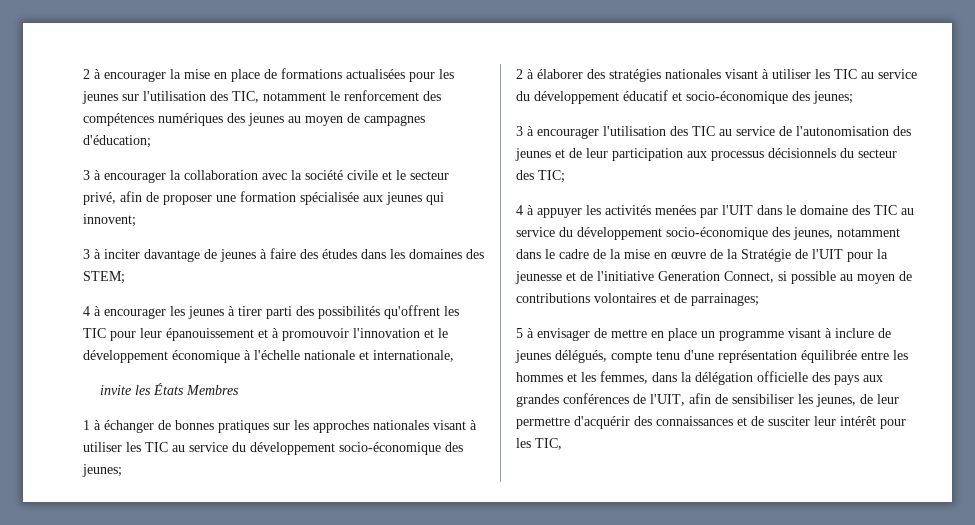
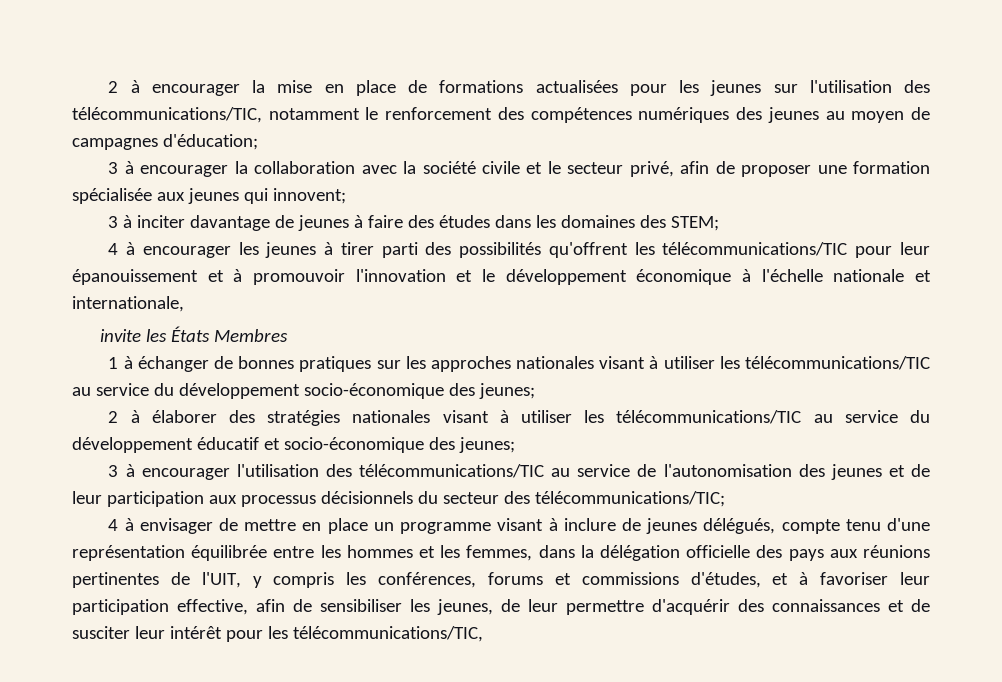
- 2 à encourager la mise en place de formations actualisées pour les jeunes sur l'utilisation des TIC, notamment le renforcement des compétences numériques des jeunes au moyen de campagnes d'éducation;
+ 2 à encourager la mise en place de formations actualisées pour les jeunes sur l'utilisation des télécommunications/TIC, notamment le renforcement des compétences numériques des jeunes au moyen de campagnes d'éducation;
- 4 à encourager les jeunes à tirer parti des possibilités qu'offrent les TIC pour leur épanouissement et à promouvoir l'innovation et le développement économique à l'échelle nationale et internationale,
+ 4 à encourager les jeunes à tirer parti des possibilités qu'offrent les télécommunications/TIC pour leur épanouissement et à promouvoir l'innovation et le développement économique à l'échelle nationale et internationale,
- 1 à échanger de bonnes pratiques sur les approches nationales visant à utiliser les TIC au service du développement socio-économique des jeunes;
+ 1 à échanger de bonnes pratiques sur les approches nationales visant à utiliser les télécommunications/TIC au service du développement socio-économique des jeunes;
- 2 à élaborer des stratégies nationales visant à utiliser les TIC au service du développement éducatif et socio-économique des jeunes;
+ 2 à élaborer des stratégies nationales visant à utiliser les télécommunications/TIC au service du développement éducatif et socio-économique des jeunes;
- 3 à encourager l'utilisation des TIC au service de l'autonomisation des jeunes et de leur participation aux processus décisionnels du secteur des TIC;
- 4 à appuyer les activités menées par l'UIT dans le domaine des TIC au service du développement socio-économique des jeunes, notamment dans le cadre de la mise en œuvre de la Stratégie de l'UIT pour la jeunesse et de l'initiative Generation Connect, si possible au moyen de contributions volontaires et de parrainages;
- 5 à envisager de mettre en place un programme visant à inclure de jeunes délégués, compte tenu d'une représentation équilibrée entre les hommes et les femmes, dans la délégation officielle des pays aux grandes conférences de l'UIT, afin de sensibiliser les jeunes, de leur permettre d'acquérir des connaissances et de susciter leur intérêt pour les TIC,
+ 3 à encourager l'utilisation des télécommunications/TIC au service de l'autonomisation des jeunes et de leur participation aux processus décisionnels du secteur des télécommunications/TIC;
+ 4 à envisager de mettre en place un programme visant à inclure de jeunes délégués, compte tenu d'une représentation équilibrée entre les hommes et les femmes, dans la délégation officielle des pays aux réunions pertinentes de l'UIT, y compris les conférences, forums et commissions d'études, et à favoriser leur participation effective, afin de sensibiliser les jeunes, de leur permettre d'acquérir des connaissances et de susciter leur intérêt pour les télécommunications/TIC,

